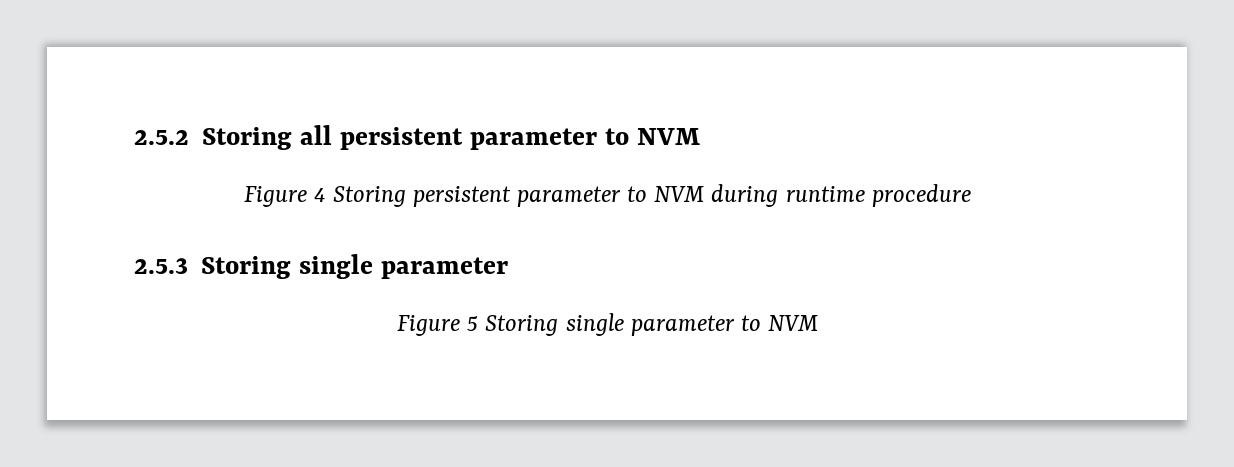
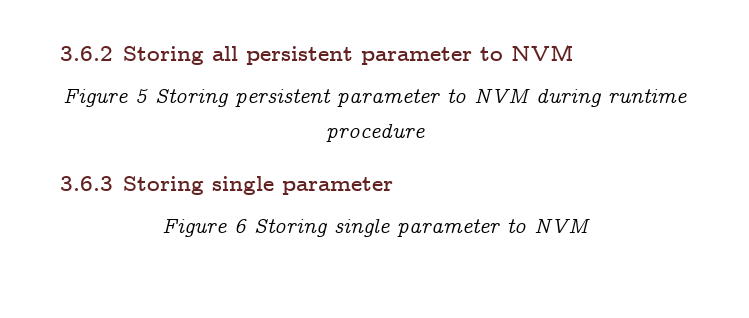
- 2.5.2 Storing all persistent parameter to NVM
+ 3.6.2 Storing all persistent parameter to NVM
- Figure 4 Storing persistent parameter to NVM during runtime procedure
+ Figure 5 Storing persistent parameter to NVM during runtime procedure
- 2.5.3 Storing single parameter
+ 3.6.3 Storing single parameter
- Figure 5 Storing single parameter to NVM
+ Figure 6 Storing single parameter to NVM

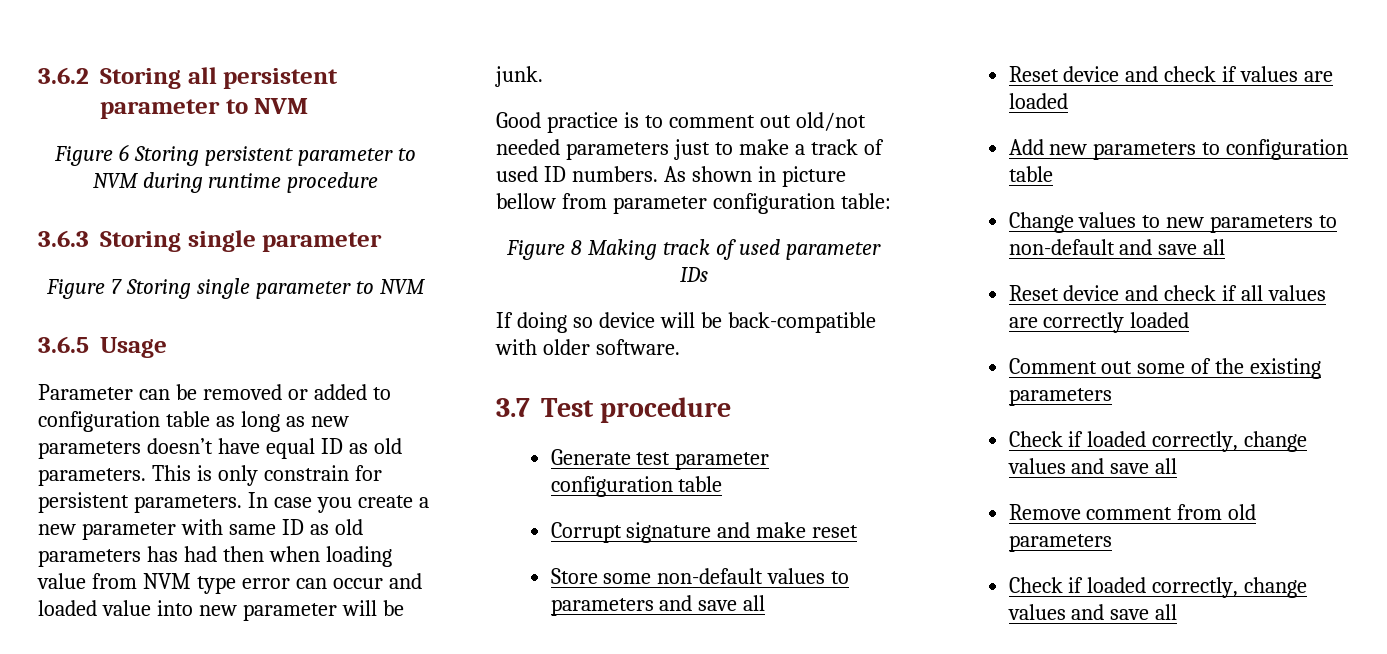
- Figure 5 Storing persistent parameter to NVM during runtime procedure
+ Figure 6 Storing persistent parameter to NVM during runtime procedure
- Figure 6 Storing single parameter to NVM
+ Figure 7 Storing single parameter to NVM
+ 3.6.5 Usage
+ Parameter can be removed or added to configuration table as long as new parameters doesn’t have equal ID as old parameters. This is only constrain for persistent parameters. In case you create a new parameter with same ID as old parameters has had then when loading value from NVM type error can occur and loaded value into new parameter will be junk.
+ Good practice is to comment out old/not needed parameters just to make a track of used ID numbers. As shown in picture bellow from parameter configuration table:
+ Figure 8 Making track of used parameter IDs
+ If doing so device will be back-compatible with older software.
+ 3.7 Test procedure
+ Generate test parameter configuration table
+ Corrupt signature and make reset
+ Store some non-default values to parameters and save all
+ Reset device and check if values are loaded
+ Add new parameters to configuration table
+ Change values to new parameters to non-default and save all
+ Reset device and check if all values are correctly loaded
+ Comment out some of the existing parameters
+ Check if loaded correctly, change values and save all
+ Remove comment from old parameters
+ Check if loaded correctly, change values and save all

